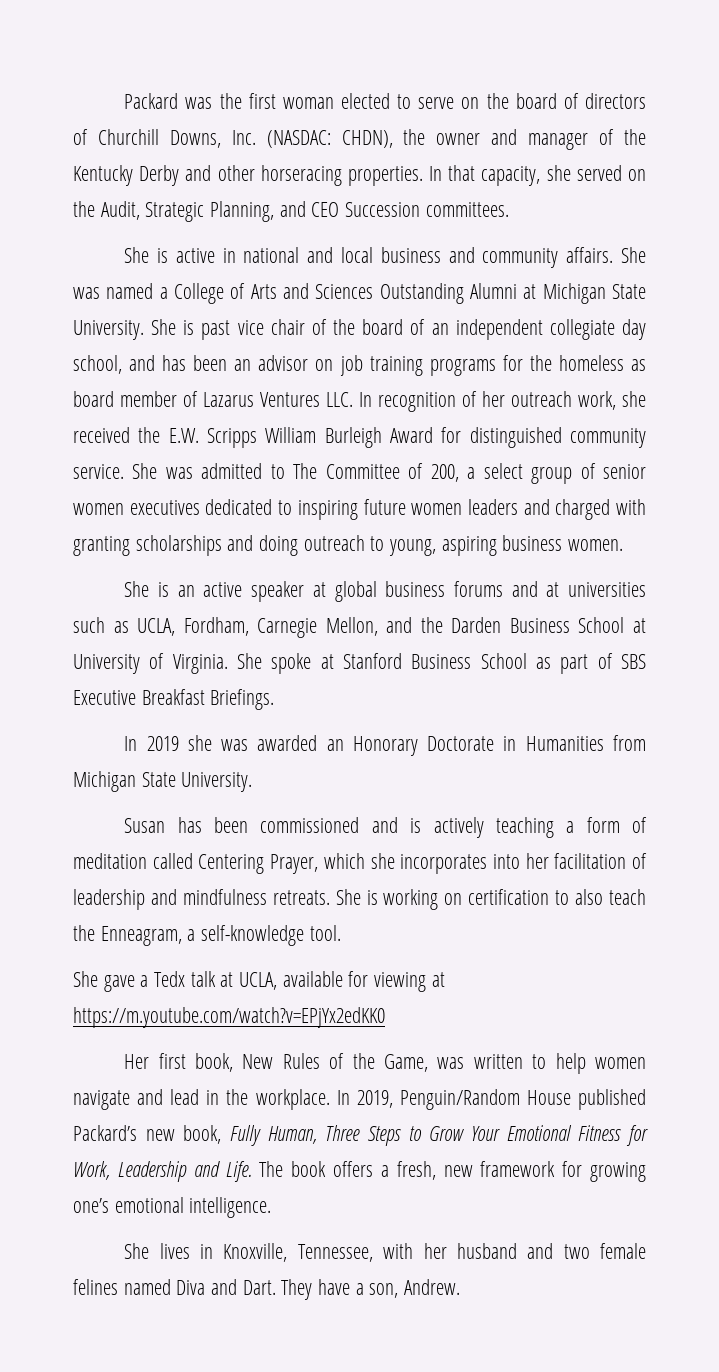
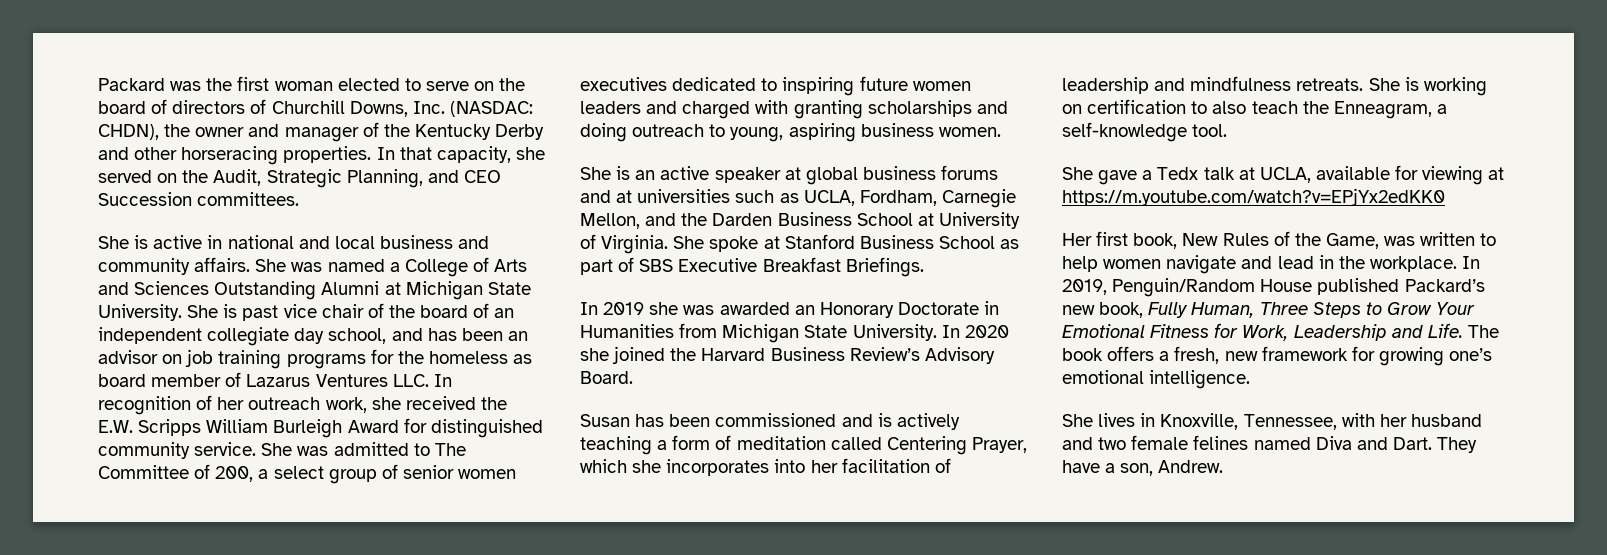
+ In 2020 she joined the Harvard Business Review’s Advisory Board.

